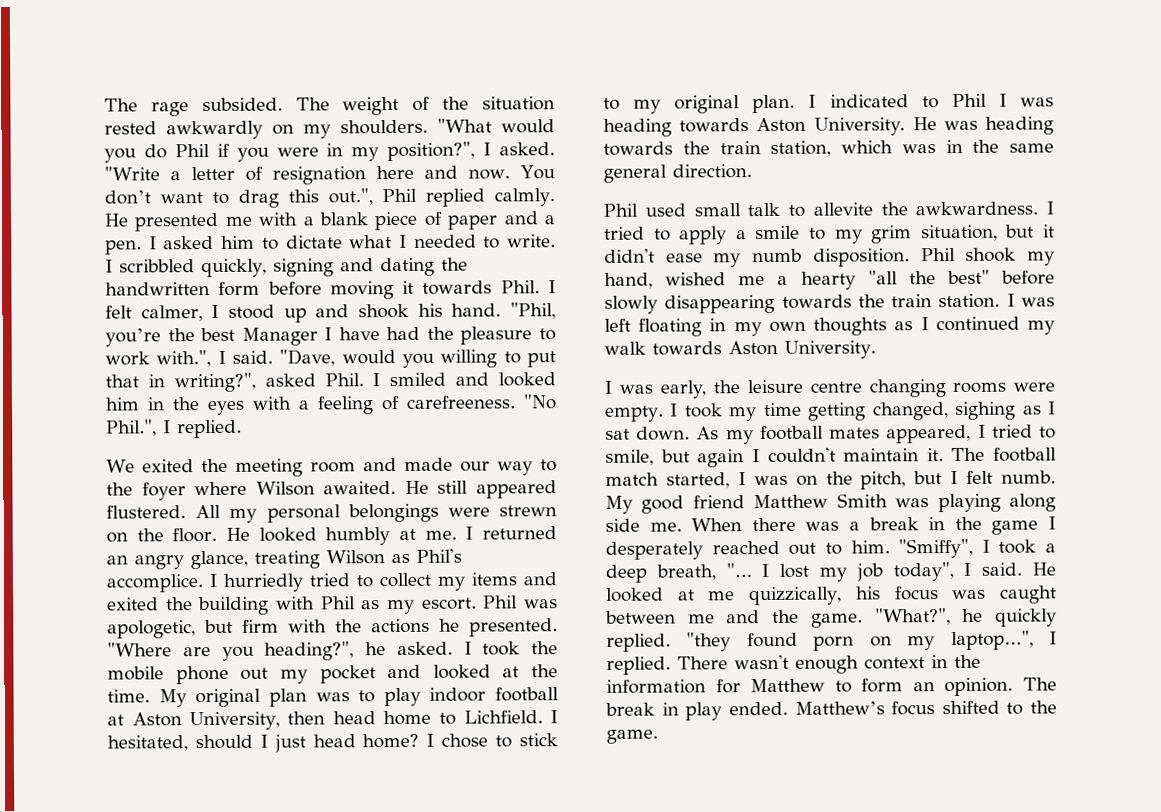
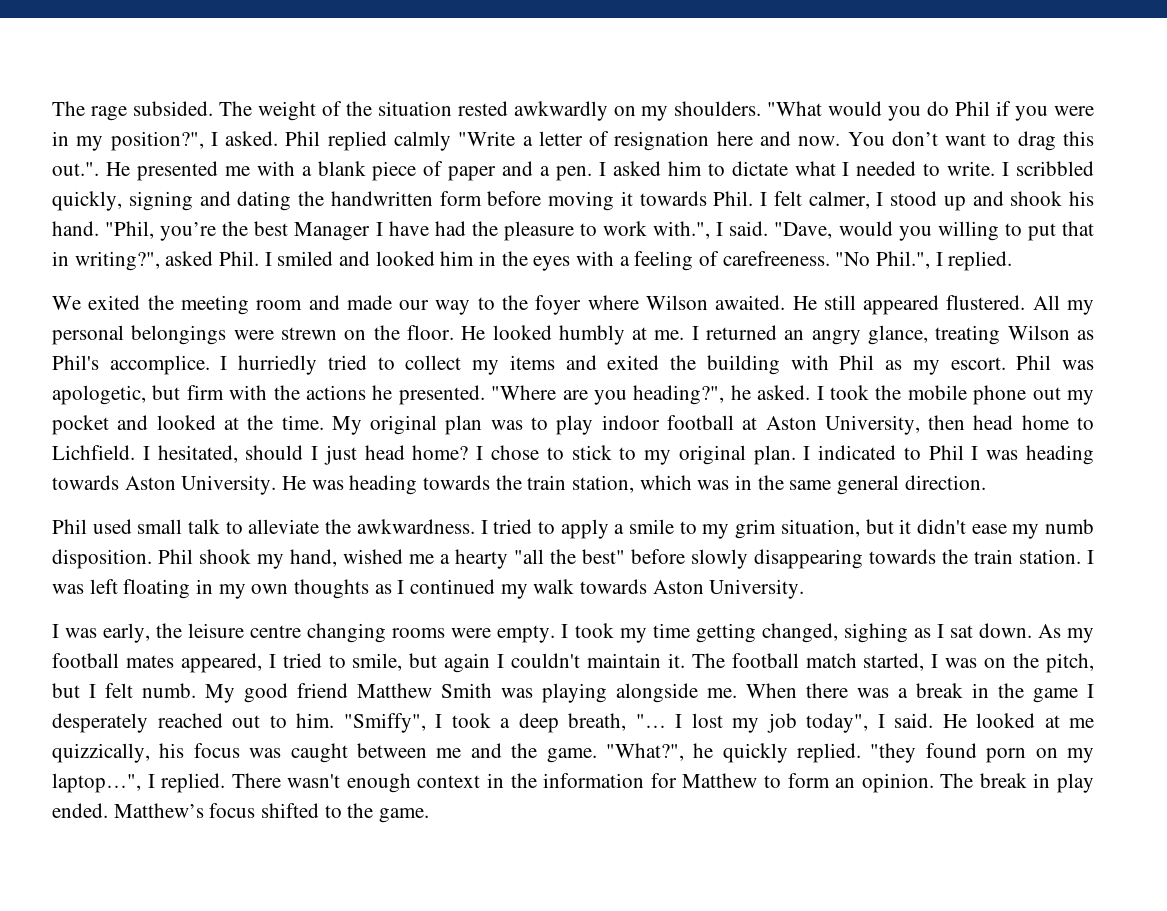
- "Write a letter of resignation here and now.
+ Phil replied calmly "Write a letter of resignation here and now.
- You don’t want to drag this out.", Phil replied calmly. He presented me with a blank piece of paper and a pen.
+ You don’t want to drag this out.". He presented me with a blank piece of paper and a pen.
- Phil used small talk to allevite the awkwardness.
+ Phil used small talk to alleviate the awkwardness.
- My good friend Matthew Smith was playing along side me.
+ My good friend Matthew Smith was playing alongside me.

